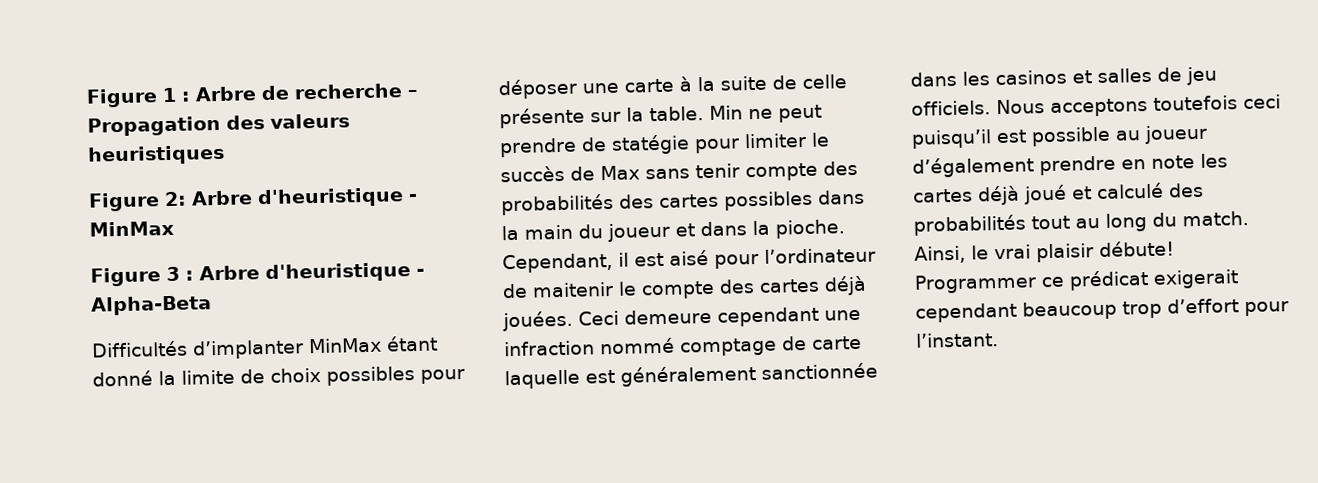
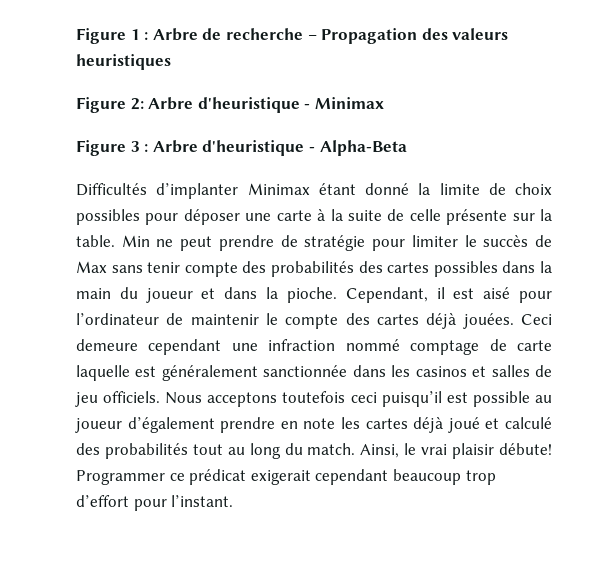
- Figure 2: Arbre d'heuristique - MinMax
+ Figure 2: Arbre d'heuristique - Minimax
- Difficultés d’implanter MinMax étant donné la limite de choix possibles pour déposer une carte à la suite de celle présente sur la table.
+ Difficultés d’implanter Minimax étant donné la limite de choix possibles pour déposer une carte à la suite de celle présente sur la table.
- Min ne peut prendre de statégie pour limiter le succès de Max sans tenir compte des probabilités des cartes possibles dans la main du joueur et dans la pioche.
+ Min ne peut prendre de stratégie pour limiter le succès de Max sans tenir compte des probabilités des cartes possibles dans la main du joueur et dans la pioche.
- Cependant, il est aisé pour l’ordinateur de maitenir le compte des cartes déjà jouées.
+ Cependant, il est aisé pour l’ordinateur de maintenir le compte des cartes déjà jouées.

